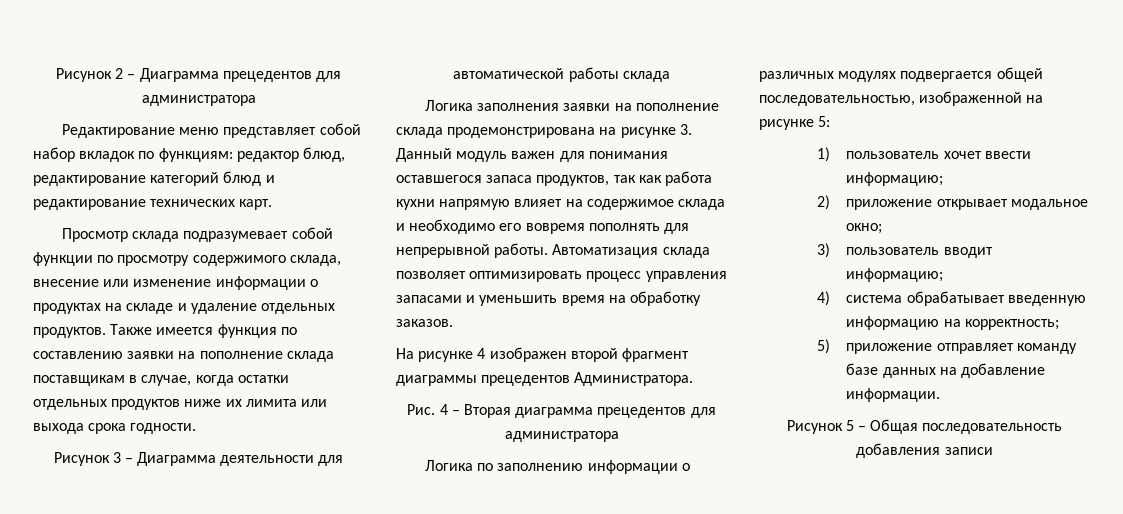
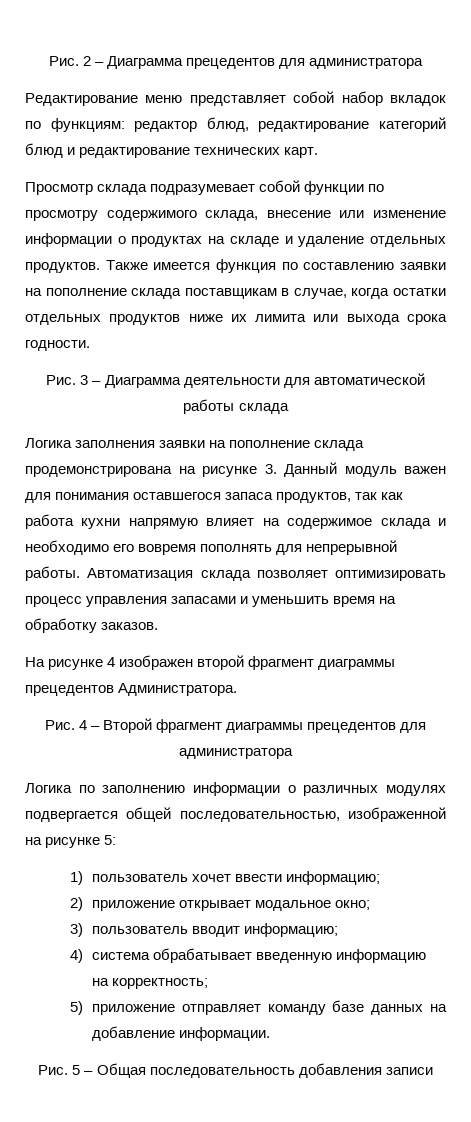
- Рисунок 2 – Диаграмма прецедентов для администратора
+ Рис. 2 – Диаграмма прецедентов для администратора
- Рисунок 3 – Диаграмма деятельности для автоматической работы склада
+ Рис. 3 – Диаграмма деятельности для автоматической работы склада
- Рис. 4 – Вторая диаграмма прецедентов для администратора
+ Рис. 4 – Второй фрагмент диаграммы прецедентов для администратора
- Рисунок 5 – Общая последовательность добавления записи
+ Рис. 5 – Общая последовательность добавления записи

